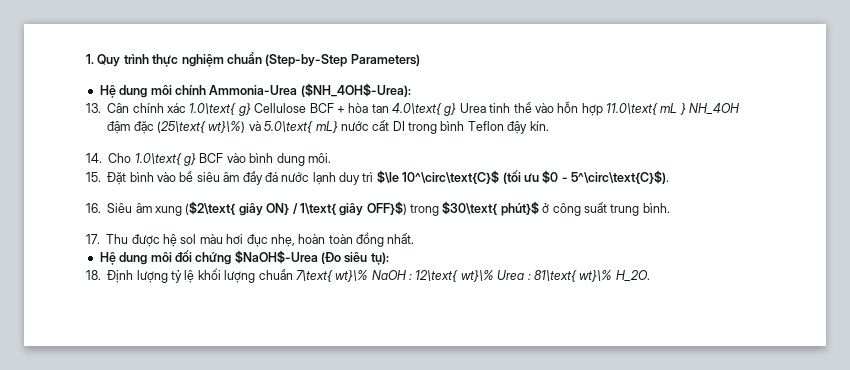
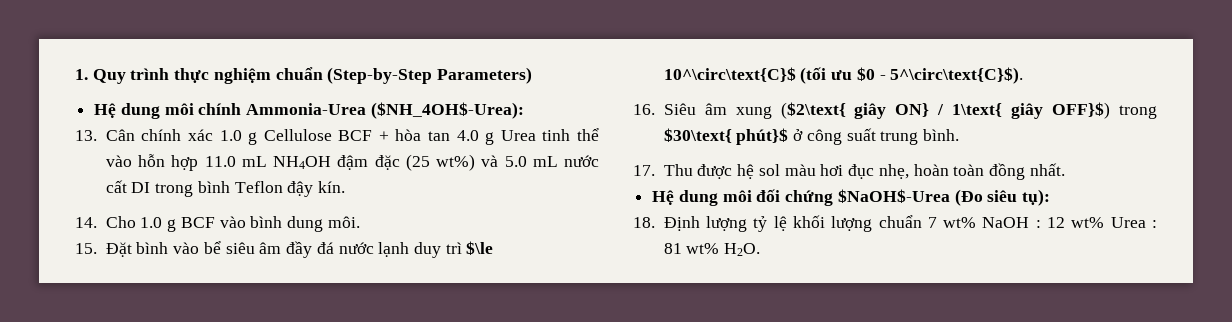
- 13. Cân chính xác 1.0\text{ g} Cellulose BCF + hòa tan 4.0\text{ g} Urea tinh thể vào hỗn hợp 11.0\text{ mL } NH_4OH đậm đặc (25\text{ wt}\%) và 5.0\text{ mL} nước cất DI trong bình Teflon đậy kín.
+ 13. Cân chính xác 1.0 g Cellulose BCF + hòa tan 4.0 g Urea tinh thể vào hỗn hợp 11.0 mL NH4OH đậm đặc (25 wt%) và 5.0 mL nước cất DI trong bình Teflon đậy kín.
- 14. Cho 1.0\text{ g} BCF vào bình dung môi.
+ 14. Cho 1.0 g BCF vào bình dung môi.
- 18. Định lượng tỷ lệ khối lượng chuẩn 7\text{ wt}\% NaOH : 12\text{ wt}\% Urea : 81\text{ wt}\% H_2O.
+ 18. Định lượng tỷ lệ khối lượng chuẩn 7 wt% NaOH : 12 wt% Urea : 81 wt% H2O.

